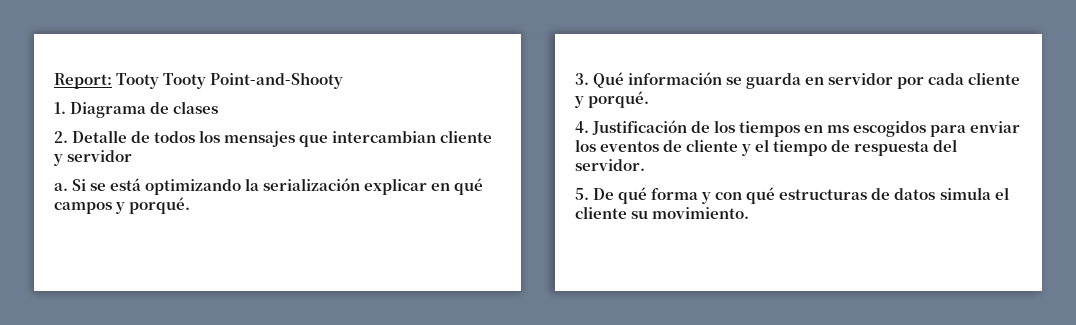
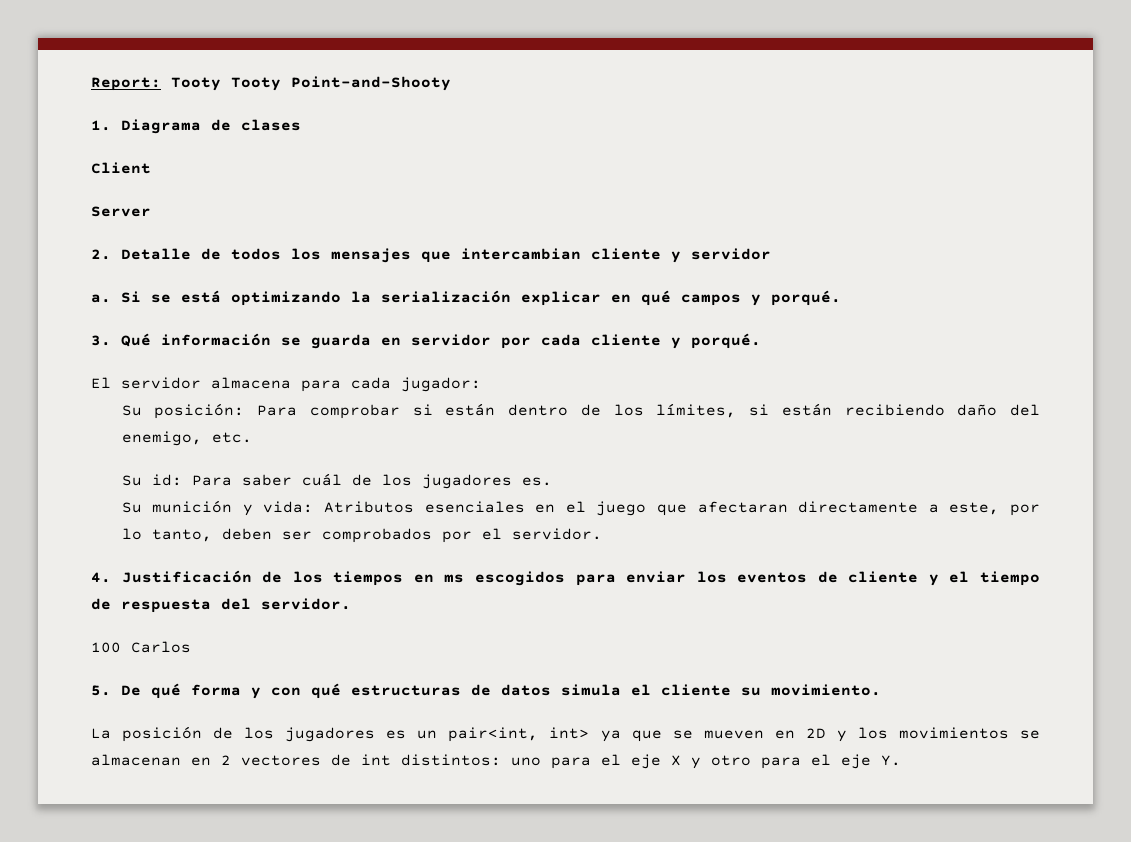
+ Client
+ Server
+ El servidor almacena para cada jugador:
+ Su posición: Para comprobar si están dentro de los límites, si están recibiendo daño del enemigo, etc.
+ Su id: Para saber cuál de los jugadores es.
+ Su munición y vida: Atributos esenciales en el juego que afectaran directamente a este, por lo tanto, deben ser comprobados por el servidor.
+ 100 Carlos
+ La posición de los jugadores es un pair<int, int> ya que se mueven en 2D y los movimientos se almacenan en 2 vectores de int distintos: uno para el eje X y otro para el eje Y.

